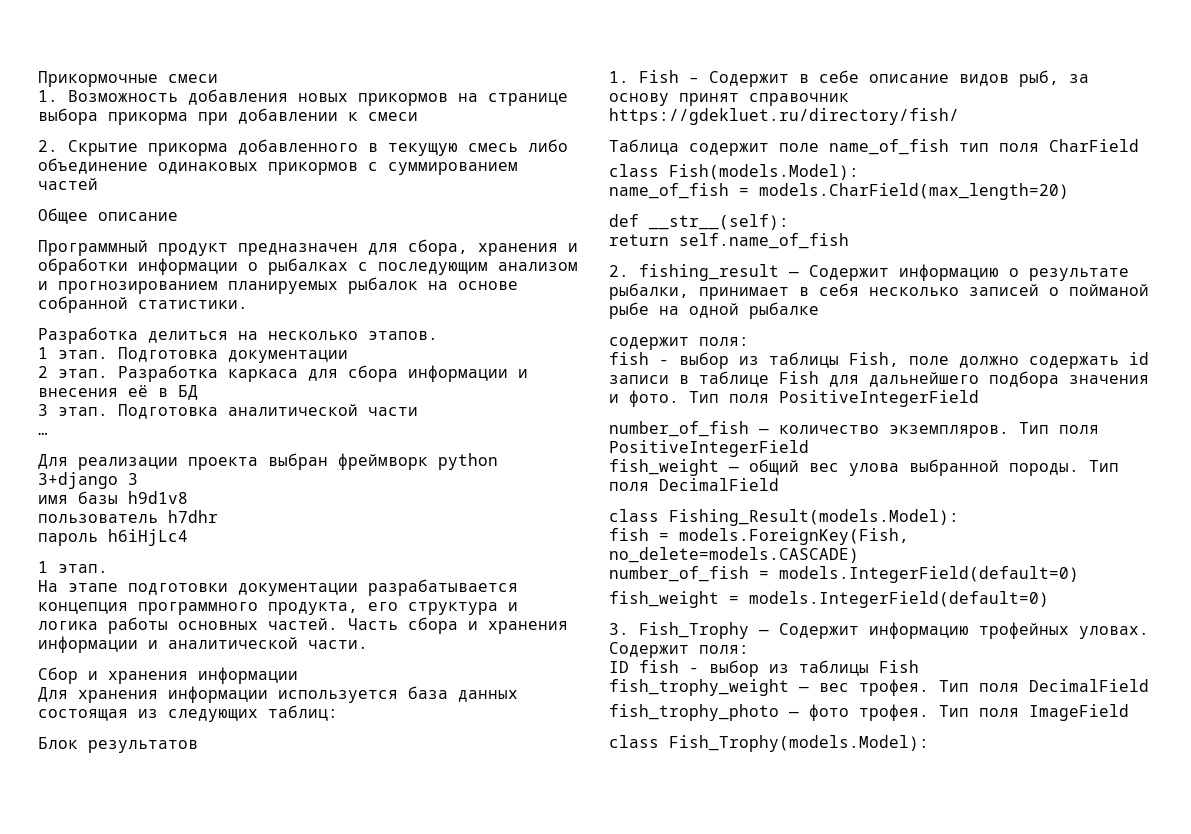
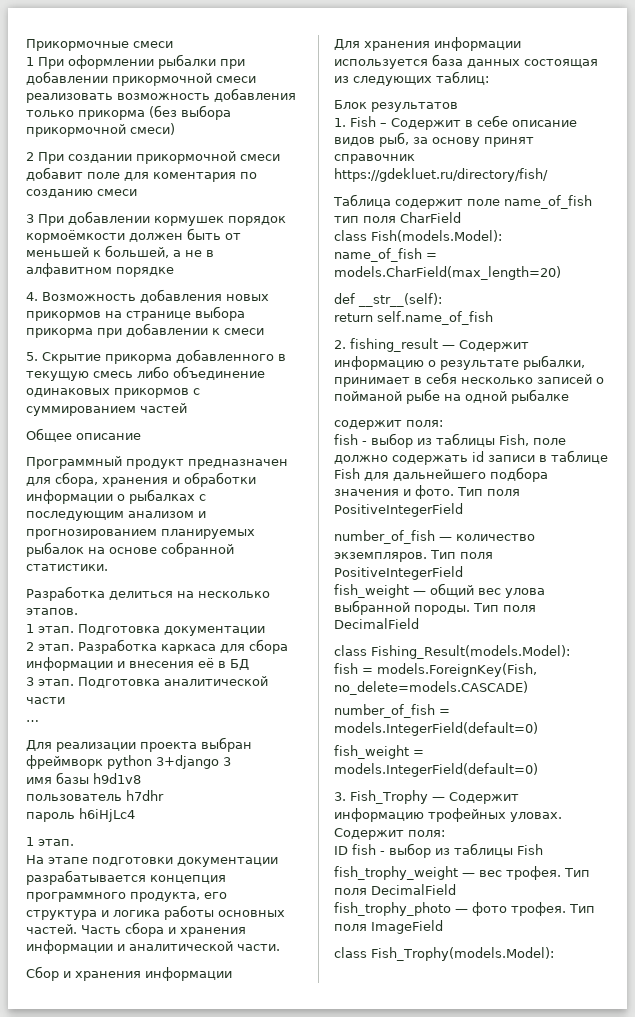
- 1. Возможность добавления новых прикормов на странице выбора прикорма при добавлении к смеси
+ 1 При оформлении рыбалки при добавлении прикормочной смеси реализовать возможность добавления только прикорма (без выбора прикормочной смеси)
+ 2 При создании прикормочной смеси добавит поле для коментария по созданию смеси
+ 3 При добавлении кормушек порядок кормоёмкости должен быть от меньшей к большей, а не в алфавитном порядке
+ 4. Возможность добавления новых прикормов на странице выбора прикорма при добавлении к смеси
- 2. Скрытие прикорма добавленного в текущую смесь либо объединение одинаковых прикормов с суммированием частей
+ 5. Скрытие прикорма добавленного в текущую смесь либо объединение одинаковых прикормов с суммированием частей

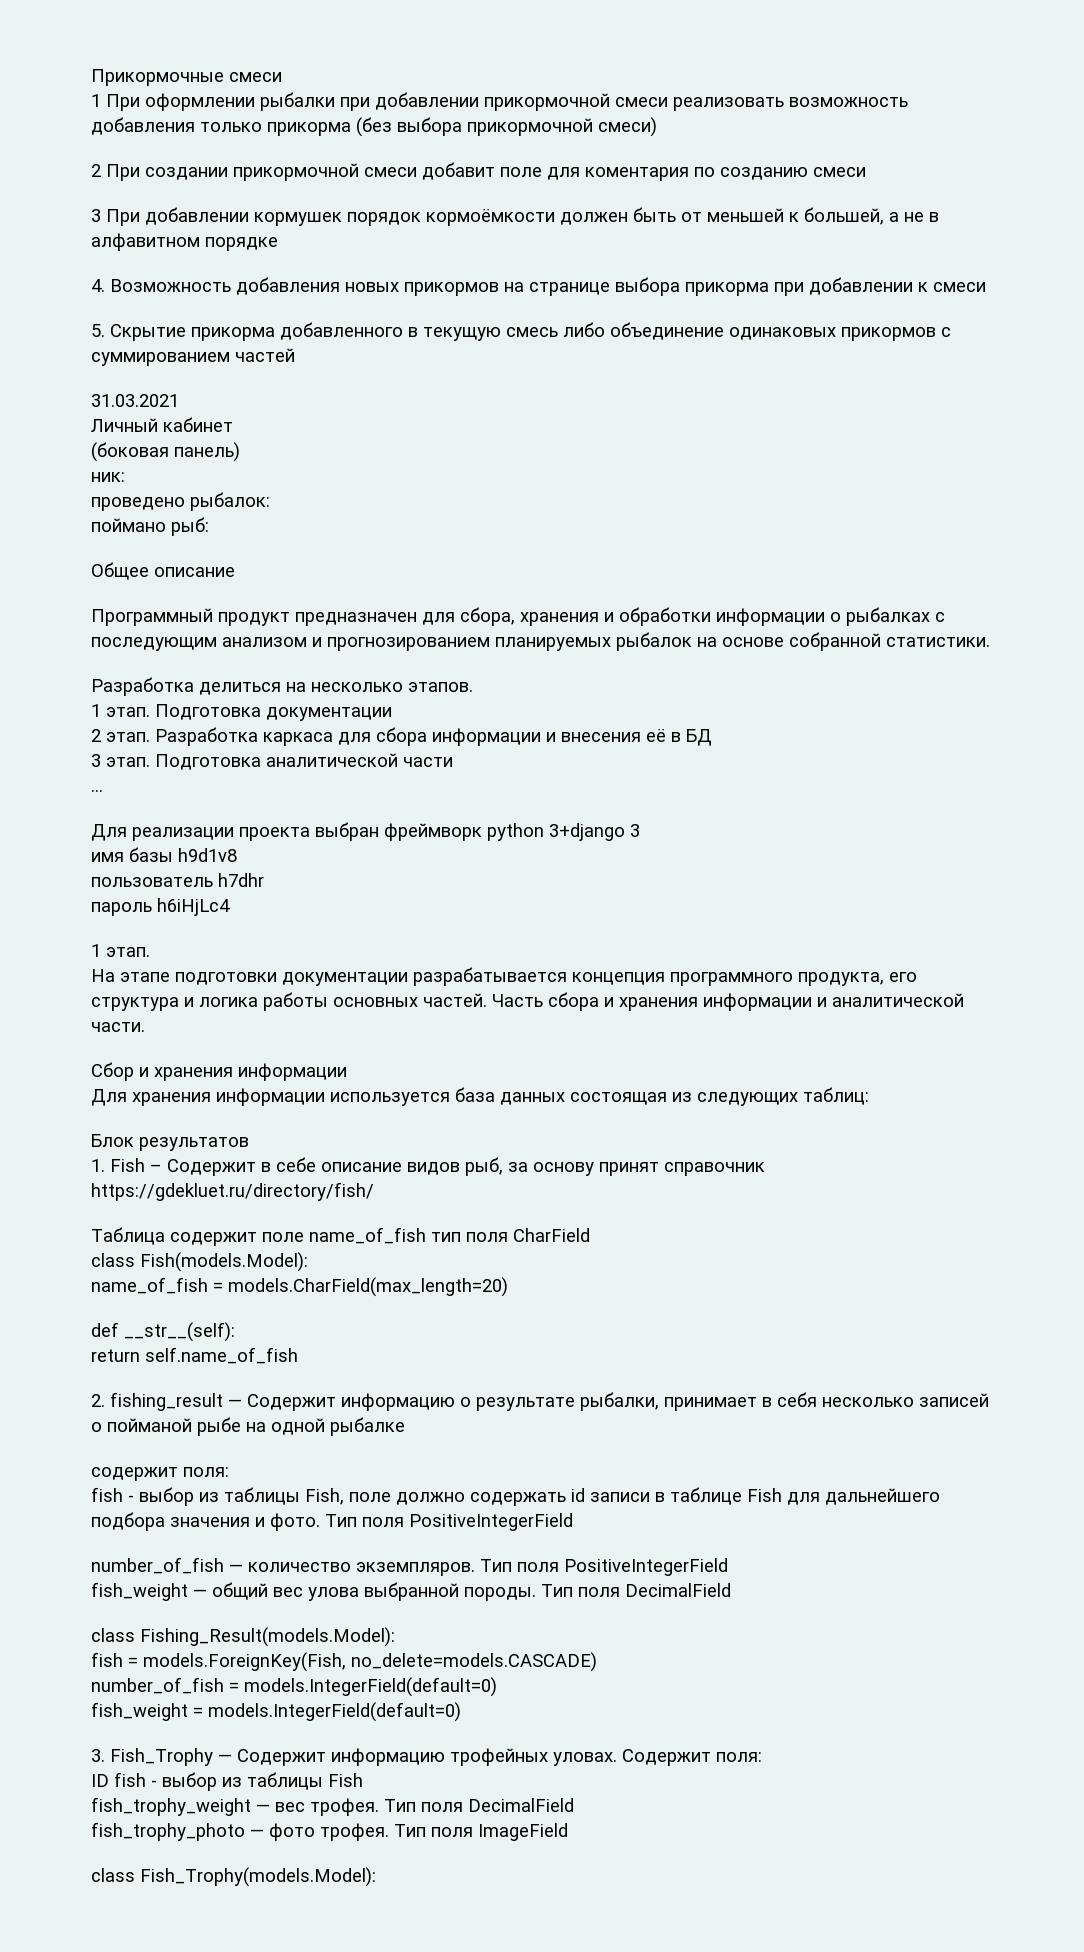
+ 31.03.2021
+ Личный кабинет
+ (боковая панель)
+ ник:
+ проведено рыбалок:
+ поймано рыб:

